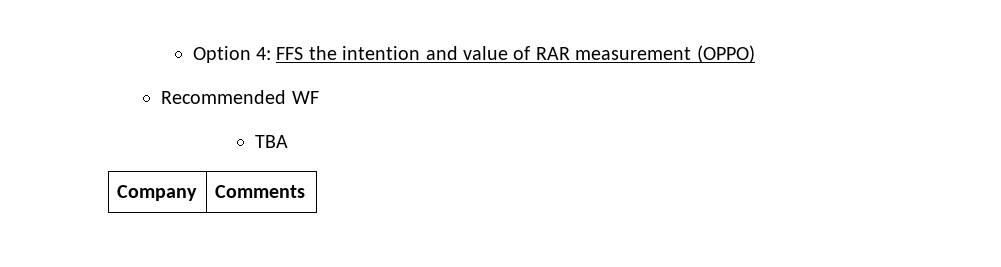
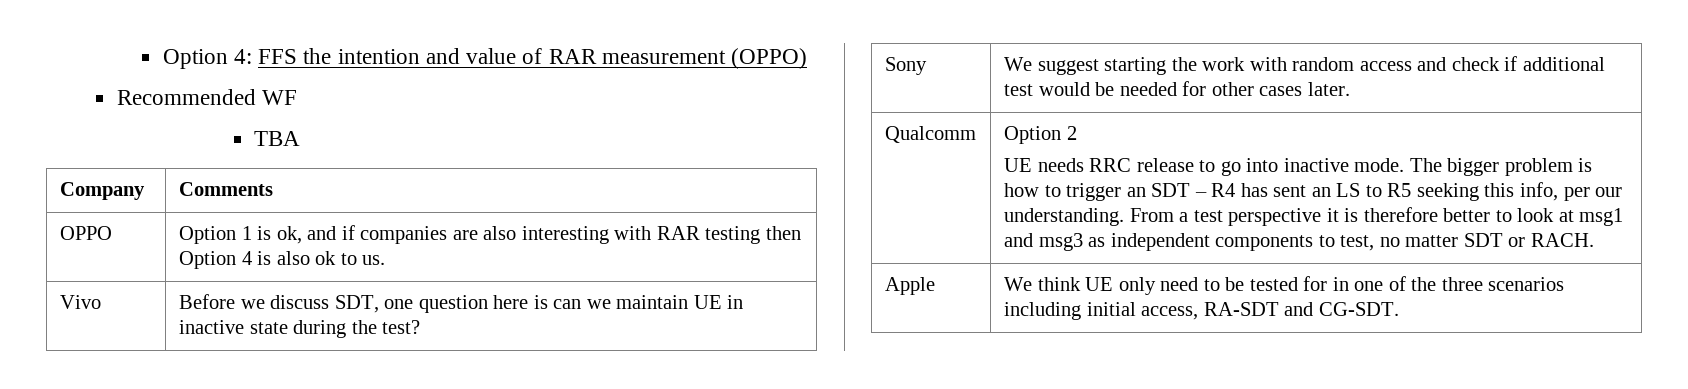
+ OPPO | Option 1 is ok, and if companies are also interesting with RAR testing then Option 4 is also ok to us.
+ Vivo | Before we discuss SDT, one question here is can we maintain UE in inactive state during the test?
+ Sony | We suggest starting the work with random access and check if additional test would be needed for other cases later.
+ Qualcomm | Option 2
+ UE needs RRC release to go into inactive mode. The bigger problem is how to trigger an SDT – R4 has sent an LS to R5 seeking this info, per our understanding. From a test perspective it is therefore better to look at msg1 and msg3 as independent components to test, no matter SDT or RACH.
+ Apple | We think UE only need to be tested for in one of the three scenarios including initial access, RA-SDT and CG-SDT.

